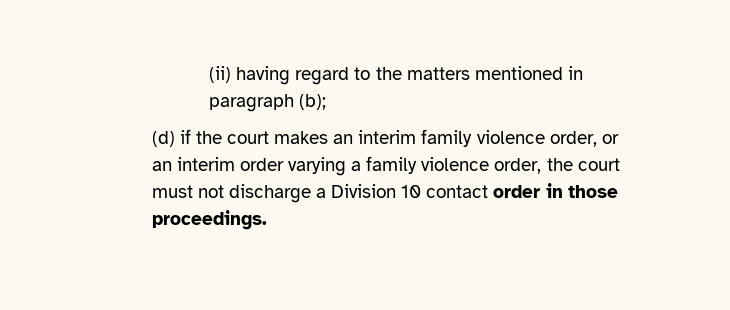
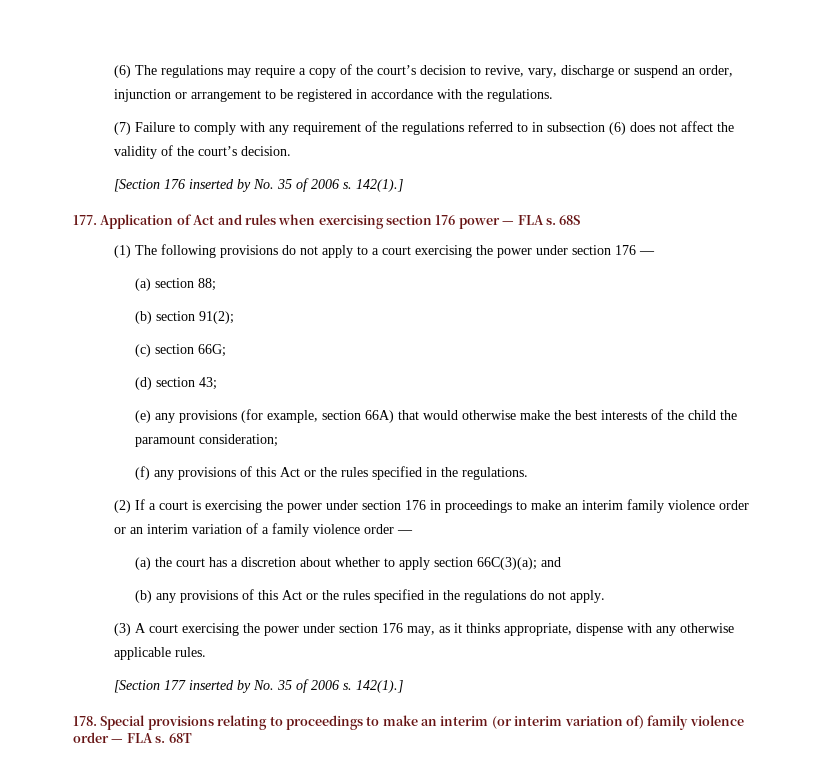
- (ii) having regard to the matters mentioned in paragraph (b);
- (d) if the court makes an interim family violence order, or an interim order varying a family violence order, the court must not discharge a Division 10 contact order in those proceedings.
+ (6) The regulations may require a copy of the court’s decision to revive, vary, discharge or suspend an order, injunction or arrangement to be registered in accordance with the regulations.
+ (7) Failure to comply with any requirement of the regulations referred to in subsection (6) does not affect the validity of the court’s decision.
+ [Section 176 inserted by No. 35 of 2006 s. 142(1).]
+ 177. Application of Act and rules when exercising section 176 power — FLA s. 68S
+ (1) The following provisions do not apply to a court exercising the power under section 176 —
+ (a) section 88;
+ (b) section 91(2);
+ (c) section 66G;
+ (d) section 43;
+ (e) any provisions (for example, section 66A) that would otherwise make the best interests of the child the paramount consideration;
+ (f) any provisions of this Act or the rules specified in the regulations.
+ (2) If a court is exercising the power under section 176 in proceedings to make an interim family violence order or an interim variation of a family violence order —
+ (a) the court has a discretion about whether to apply section 66C(3)(a); and
+ (b) any provisions of this Act or the rules specified in the regulations do not apply.
+ (3) A court exercising the power under section 176 may, as it thinks appropriate, dispense with any otherwise applicable rules.
+ [Section 177 inserted by No. 35 of 2006 s. 142(1).]
+ 178. Special provisions relating to proceedings to make an interim (or interim variation of) family violence order — FLA s. 68T

